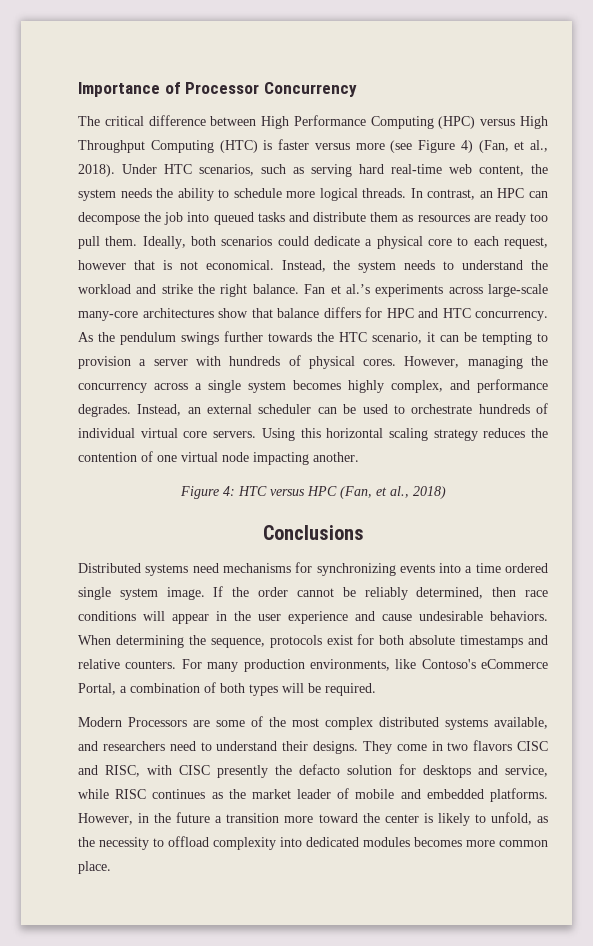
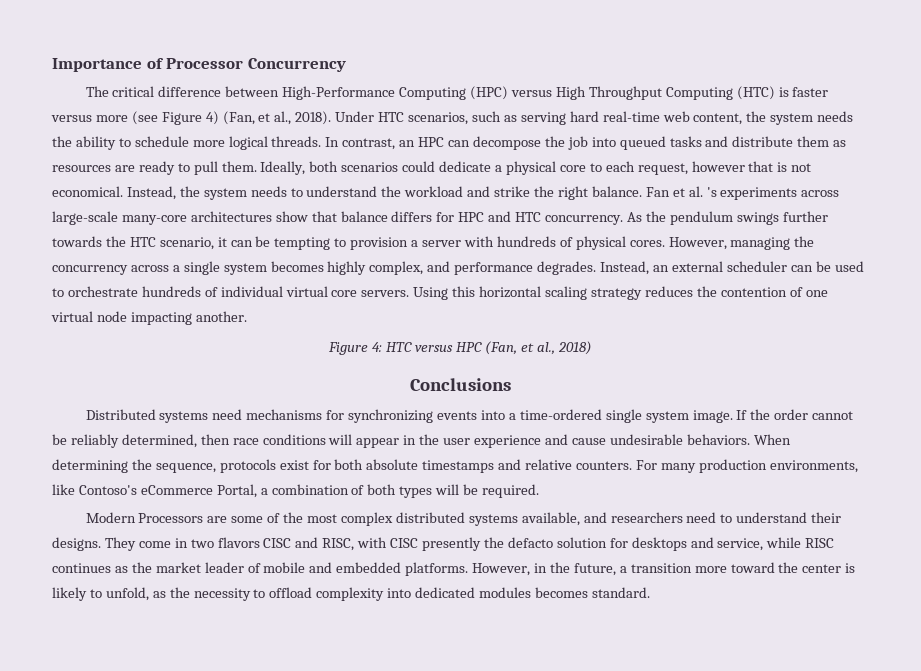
- The critical difference between High Performance Computing (HPC) versus High Throughput Computing (HTC) is faster versus more (see Figure 4) (Fan, et al., 2018).
+ The critical difference between High-Performance Computing (HPC) versus High Throughput Computing (HTC) is faster versus more (see Figure 4) (Fan, et al., 2018).
- In contrast, an HPC can decompose the job into queued tasks and distribute them as resources are ready too pull them.
+ In contrast, an HPC can decompose the job into queued tasks and distribute them as resources are ready to pull them.
- Fan et al.’s experiments across large-scale many-core architectures show that balance differs for HPC and HTC concurrency.
+ Fan et al. 's experiments across large-scale many-core architectures show that balance differs for HPC and HTC concurrency.
- Distributed systems need mechanisms for synchronizing events into a time ordered single system image.
+ Distributed systems need mechanisms for synchronizing events into a time-ordered single system image.
- However, in the future a transition more toward the center is likely to unfold, as the necessity to offload complexity into dedicated modules becomes more common place.
+ However, in the future, a transition more toward the center is likely to unfold, as the necessity to offload complexity into dedicated modules becomes standard.

